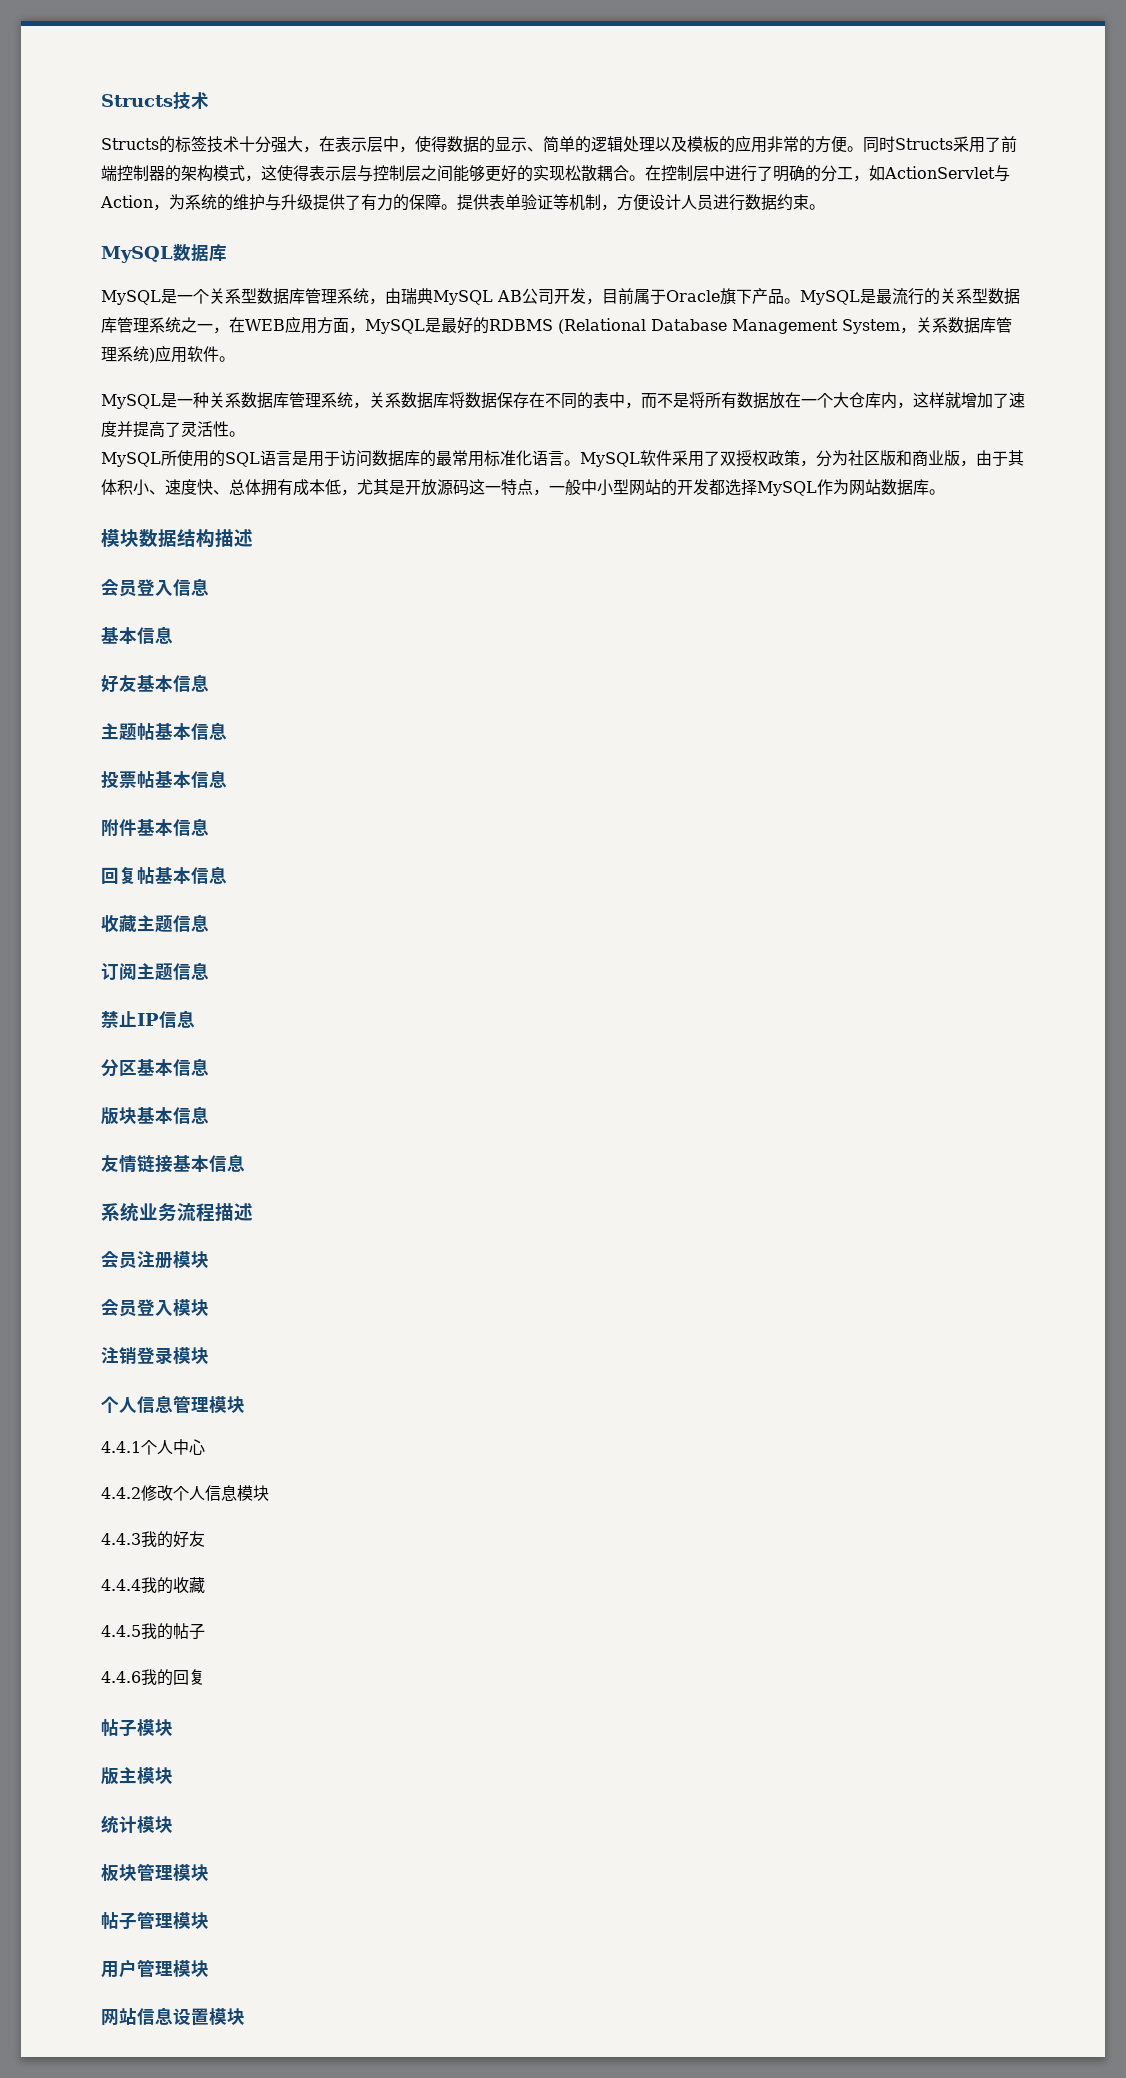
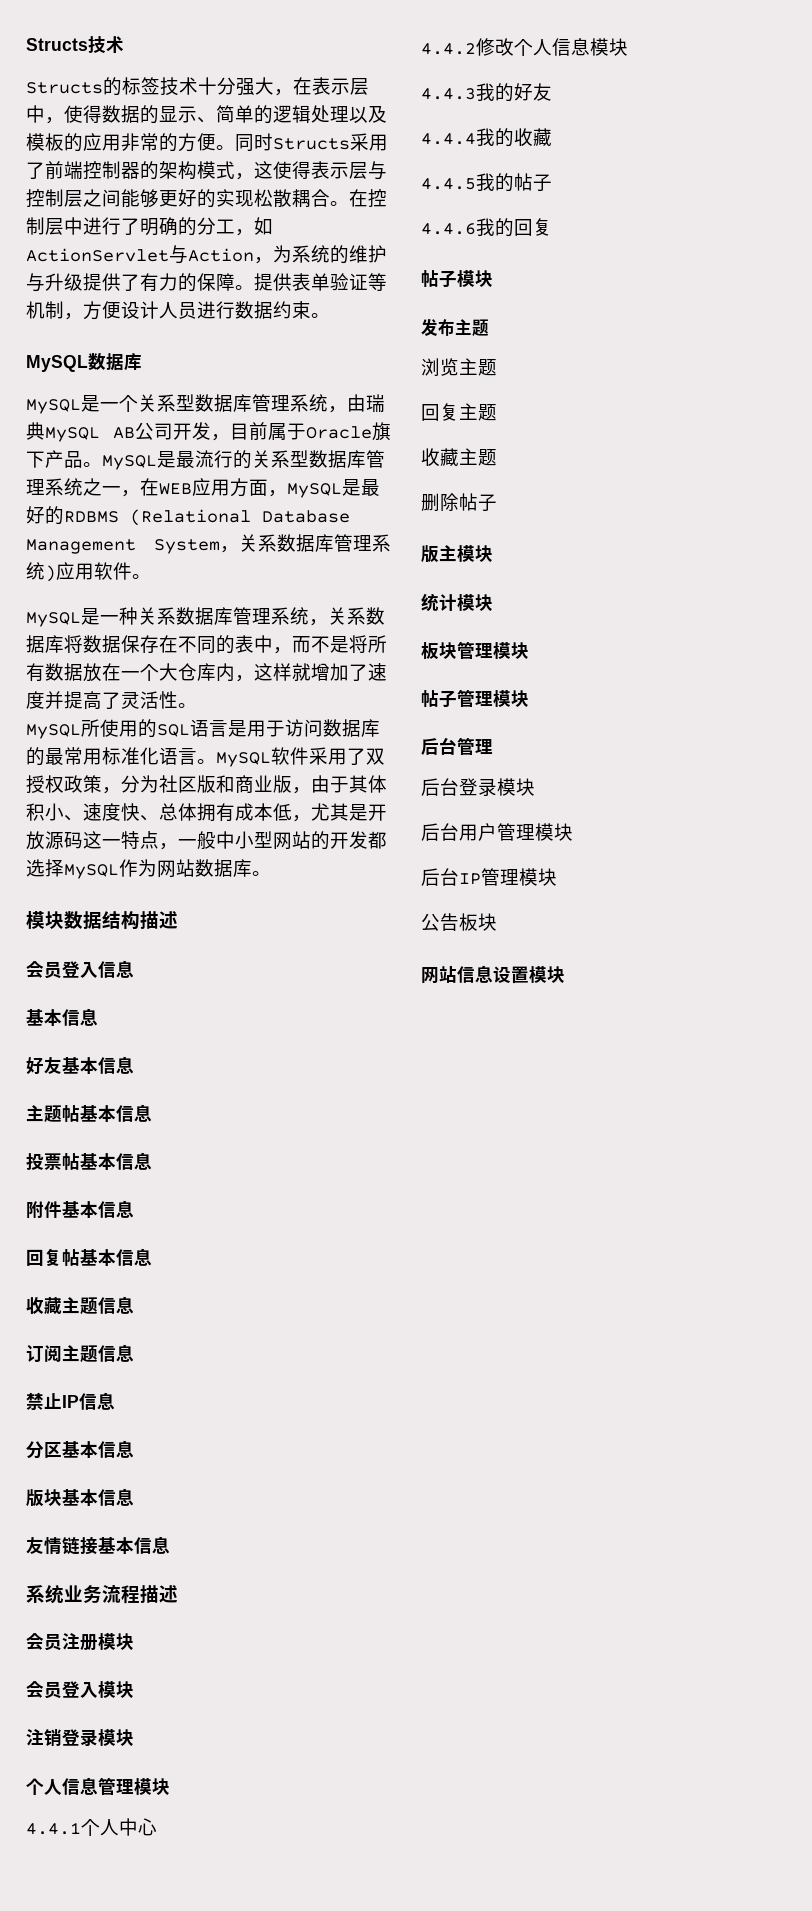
+ 发布主题
+ 浏览主题
+ 回复主题
+ 收藏主题
+ 删除帖子
- 用户管理模块
+ 后台管理
+ 后台登录模块
+ 后台用户管理模块
+ 后台IP管理模块
+ 公告板块

